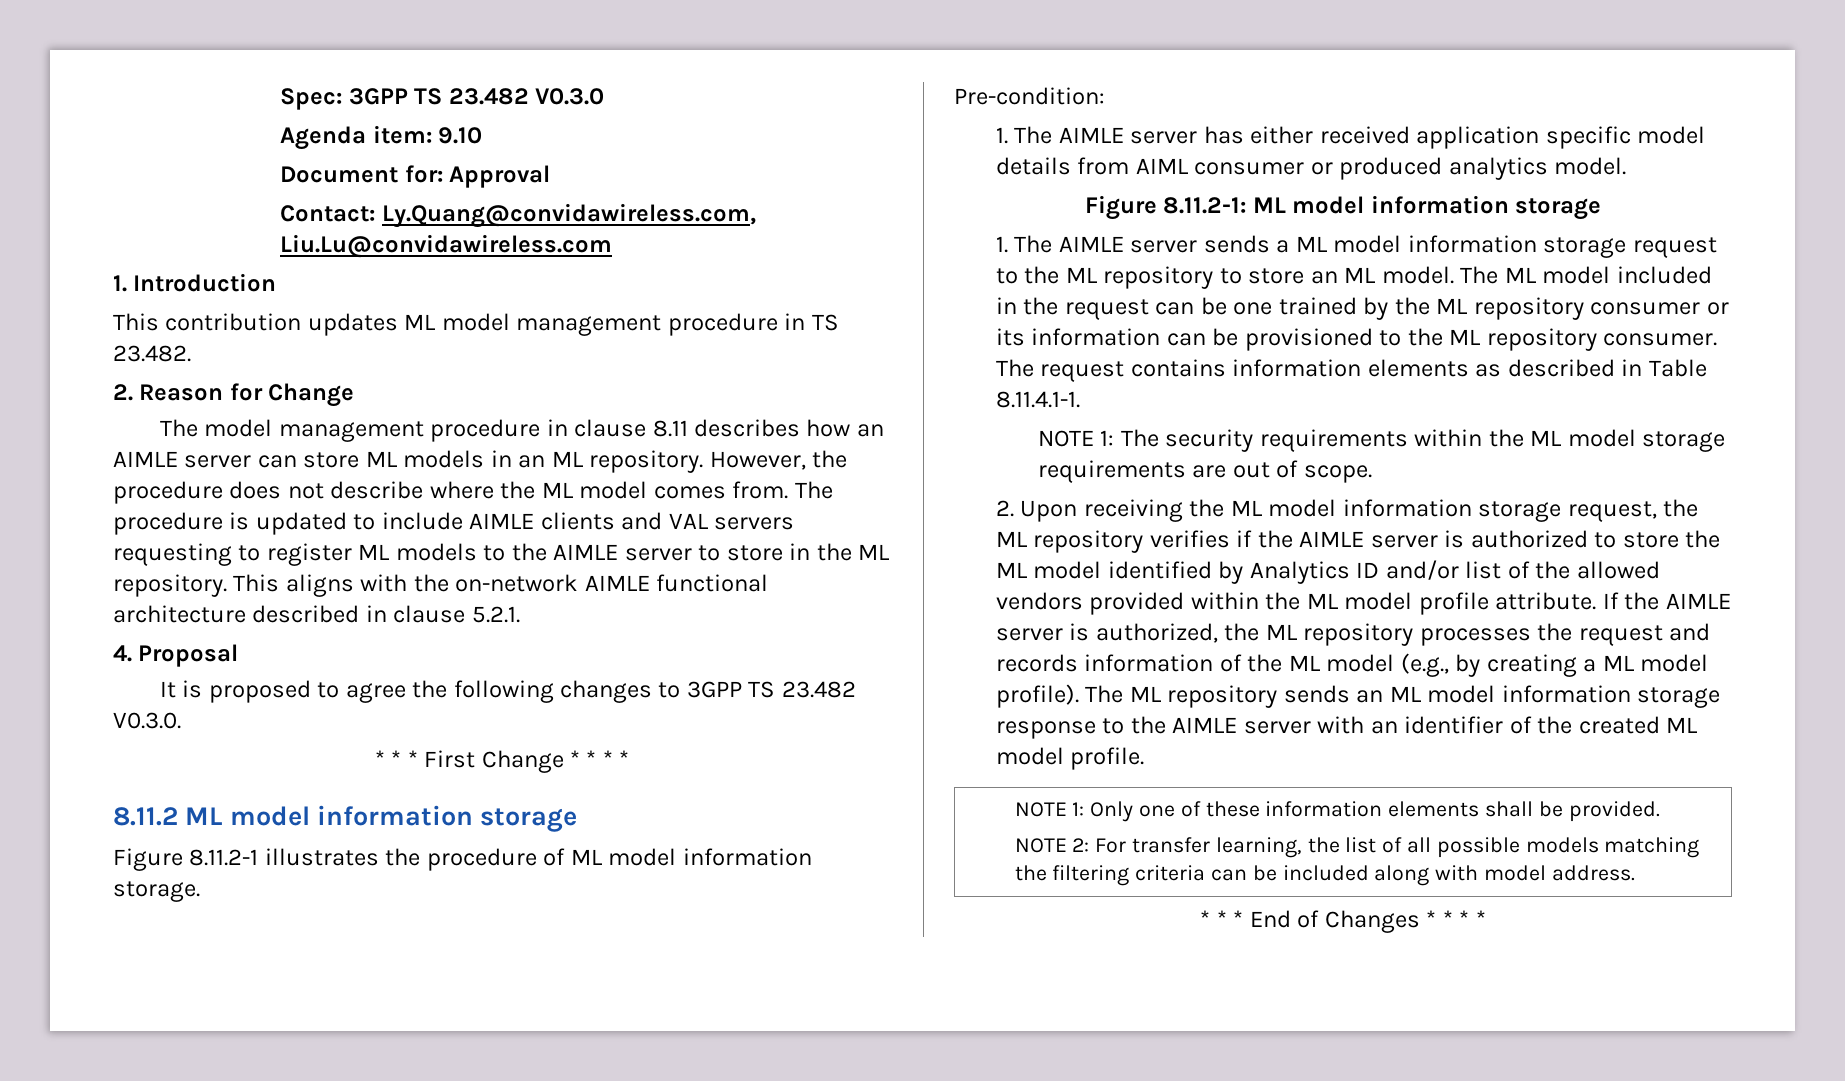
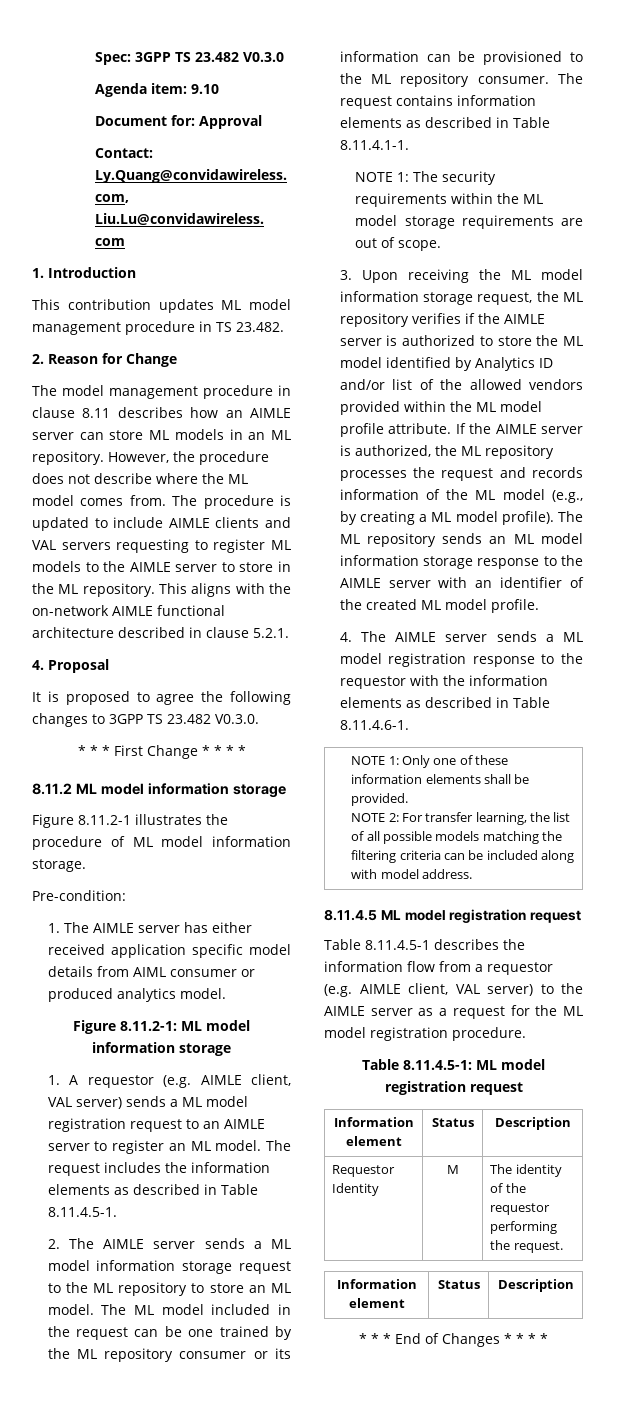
- 1. The AIMLE server sends a ML model information storage request to the ML repository to store an ML model.
+ 1. A requestor (e.g. AIMLE client, VAL server) sends a ML model registration request to an AIMLE server to register an ML model. The request includes the information elements as described in Table 8.11.4.5-1.
+ 2. The AIMLE server sends a ML model information storage request to the ML repository to store an ML model.
- 2. Upon receiving the ML model information storage request, the ML repository verifies if the AIMLE server is authorized to store the ML model identified by Analytics ID and/or list of the allowed vendors provided within the ML model profile attribute.
+ 3. Upon receiving the ML model information storage request, the ML repository verifies if the AIMLE server is authorized to store the ML model identified by Analytics ID and/or list of the allowed vendors provided within the ML model profile attribute.
+ 4. The AIMLE server sends a ML model registration response to the requestor with the information elements as described in Table 8.11.4.6-1.
+ 8.11.4.5 ML model registration request
+ Table 8.11.4.5-1 describes the information flow from a requestor (e.g. AIMLE client, VAL server) to the AIMLE server as a request for the ML model registration procedure.
+ Table 8.11.4.5-1: ML model registration request
+ Information element | Status | Description
+ Requestor Identity | M | The identity of the requestor performing the request.
+ Information element | Status | Description

